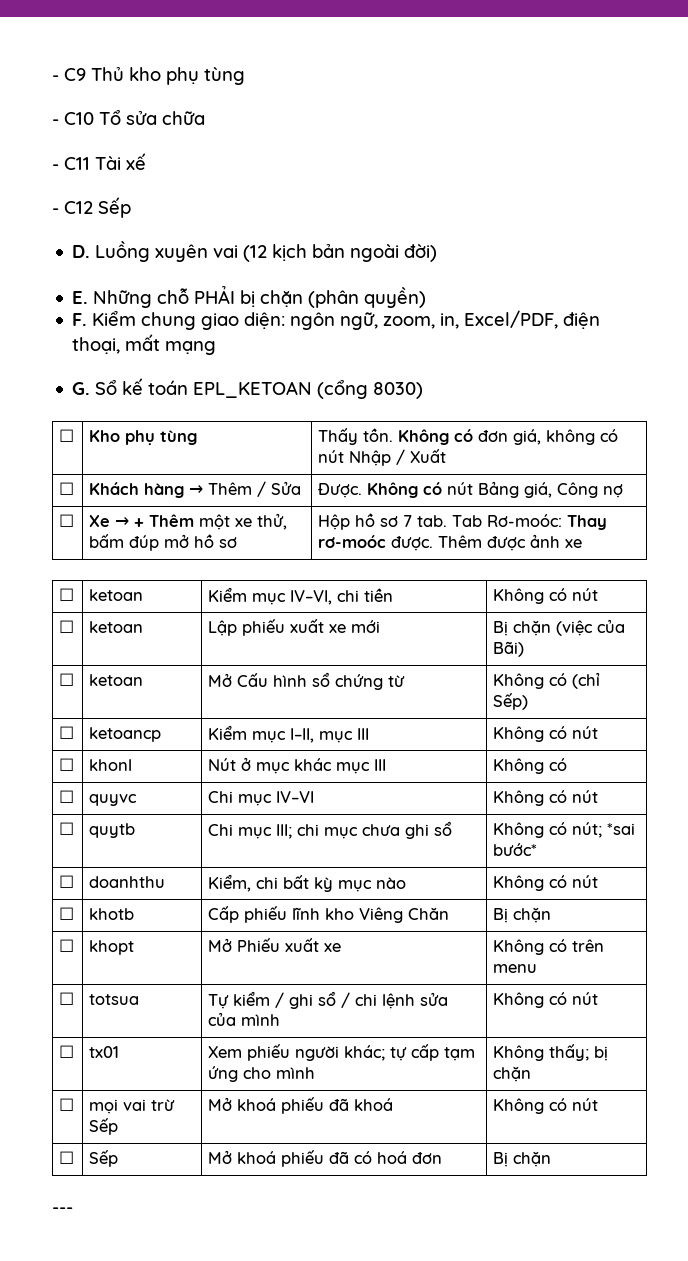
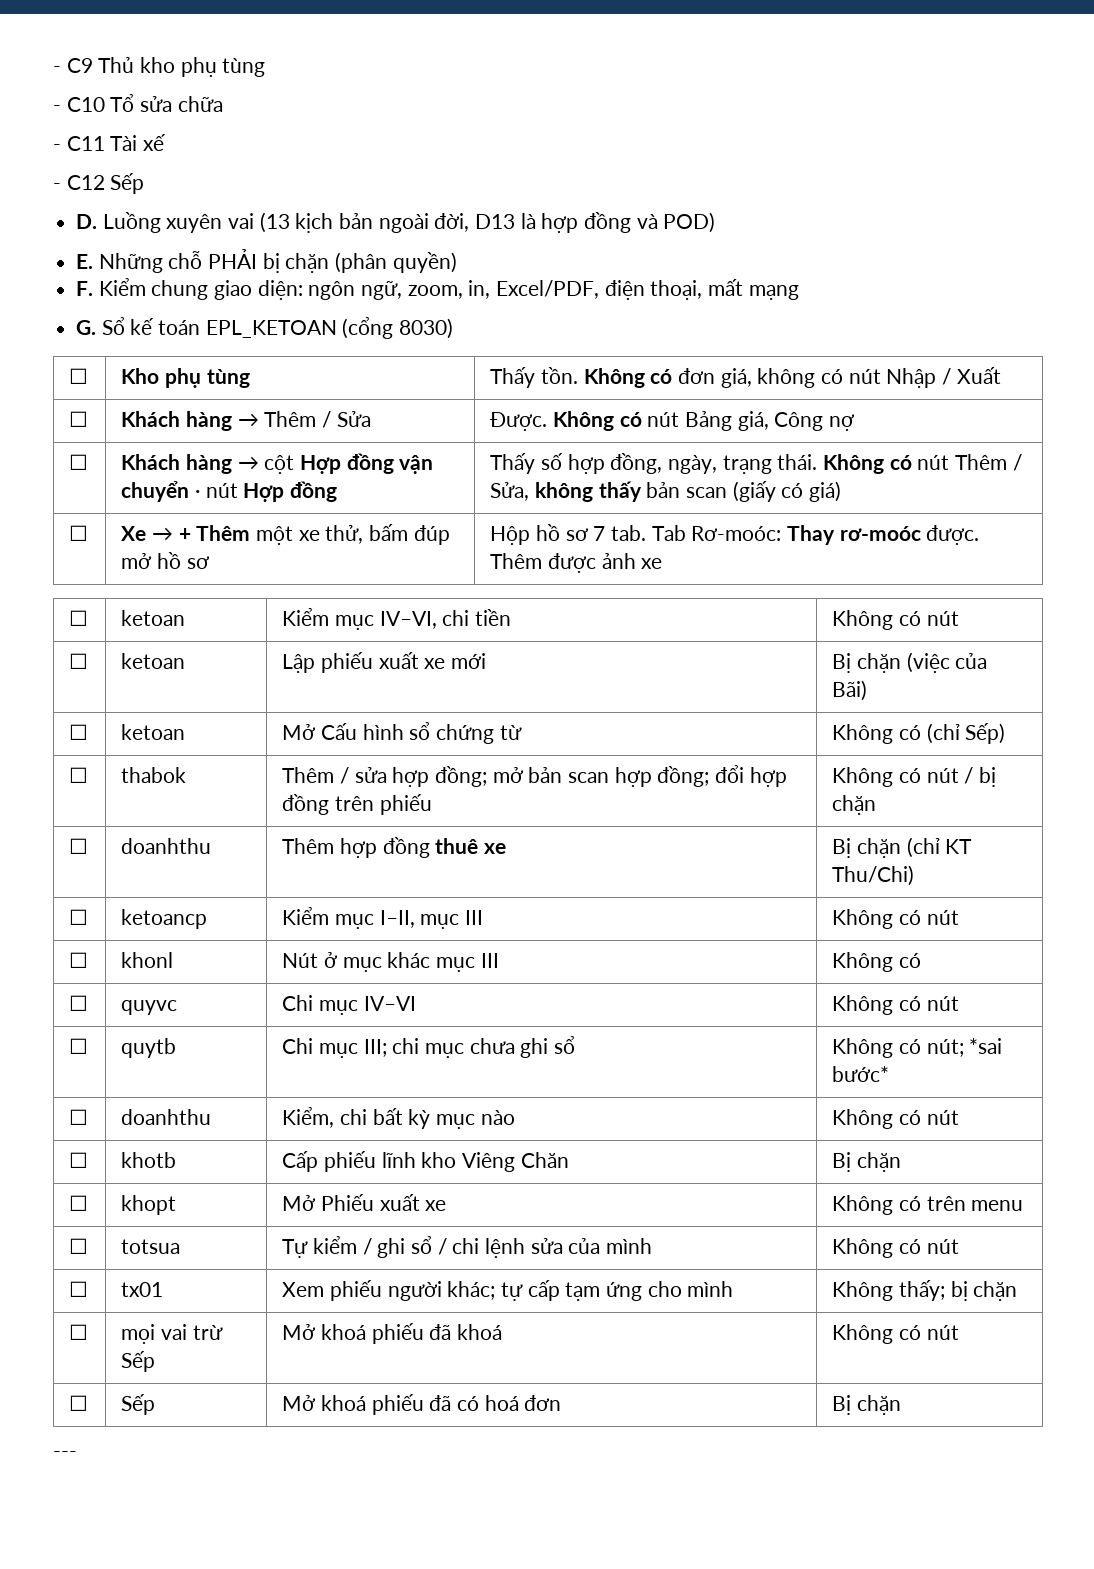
- D. Luồng xuyên vai (12 kịch bản ngoài đời)
+ D. Luồng xuyên vai (13 kịch bản ngoài đời, D13 là hợp đồng và POD)
+ ☐ | Khách hàng → cột Hợp đồng vận chuyển · nút Hợp đồng | Thấy số hợp đồng, ngày, trạng thái. Không có nút Thêm / Sửa, không thấy bản scan (giấy có giá)
+ ☐ | thabok | Thêm / sửa hợp đồng; mở bản scan hợp đồng; đổi hợp đồng trên phiếu | Không có nút / bị chặn
+ ☐ | doanhthu | Thêm hợp đồng thuê xe | Bị chặn (chỉ KT Thu/Chi)

